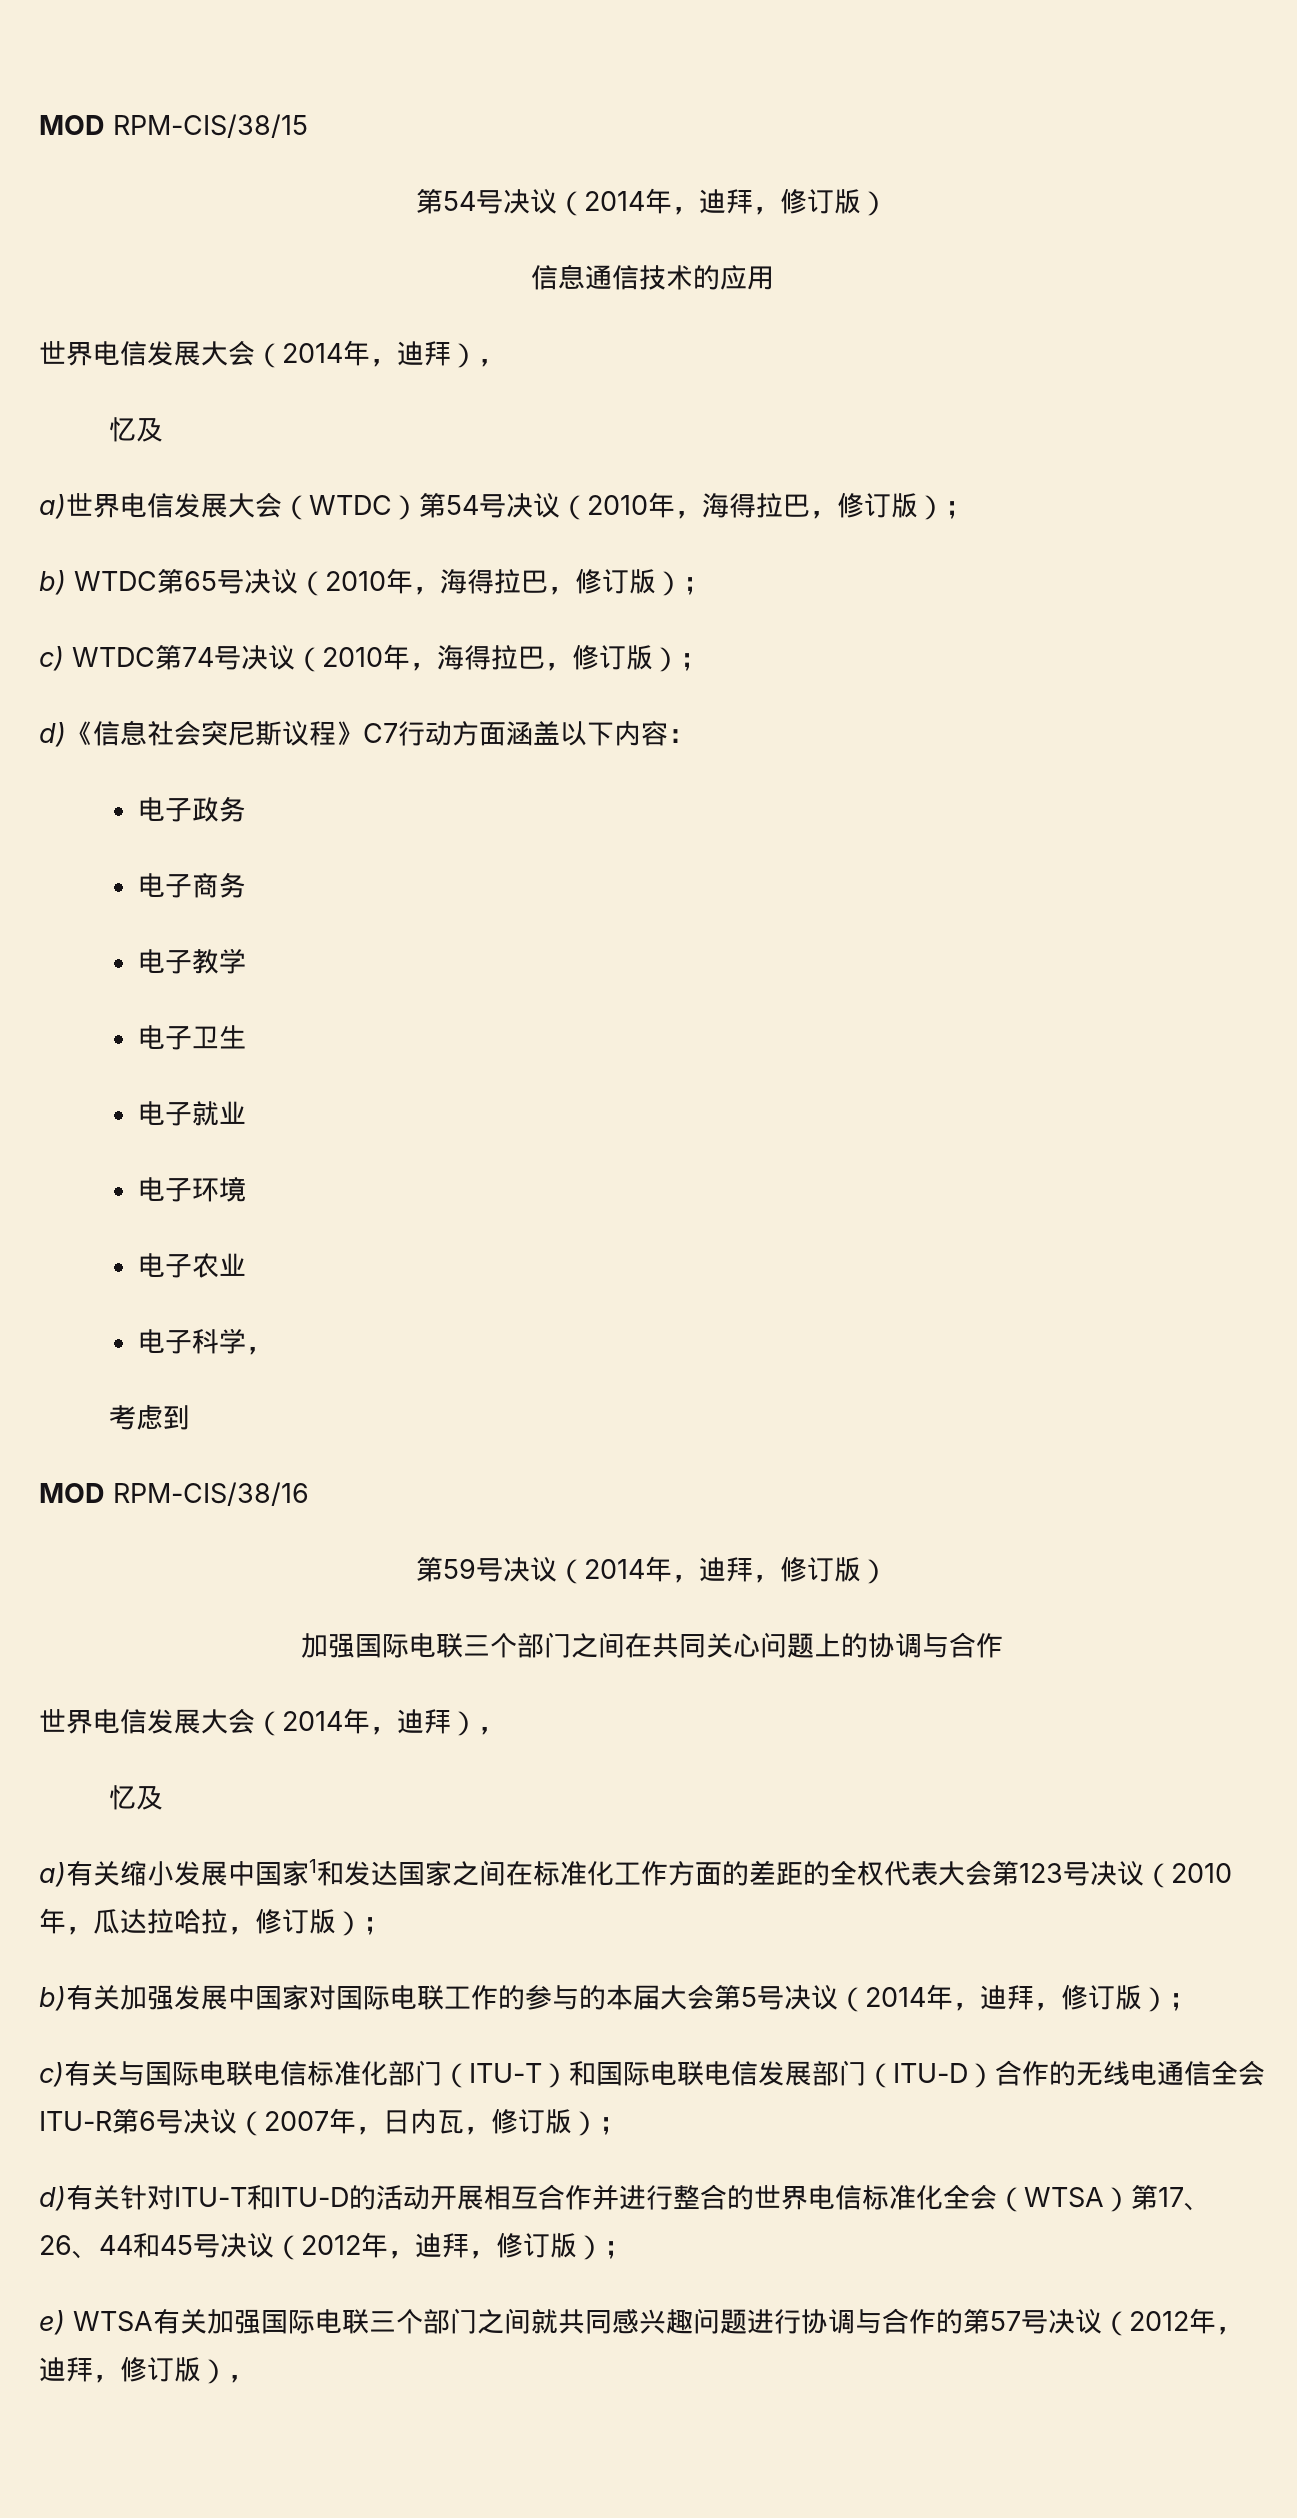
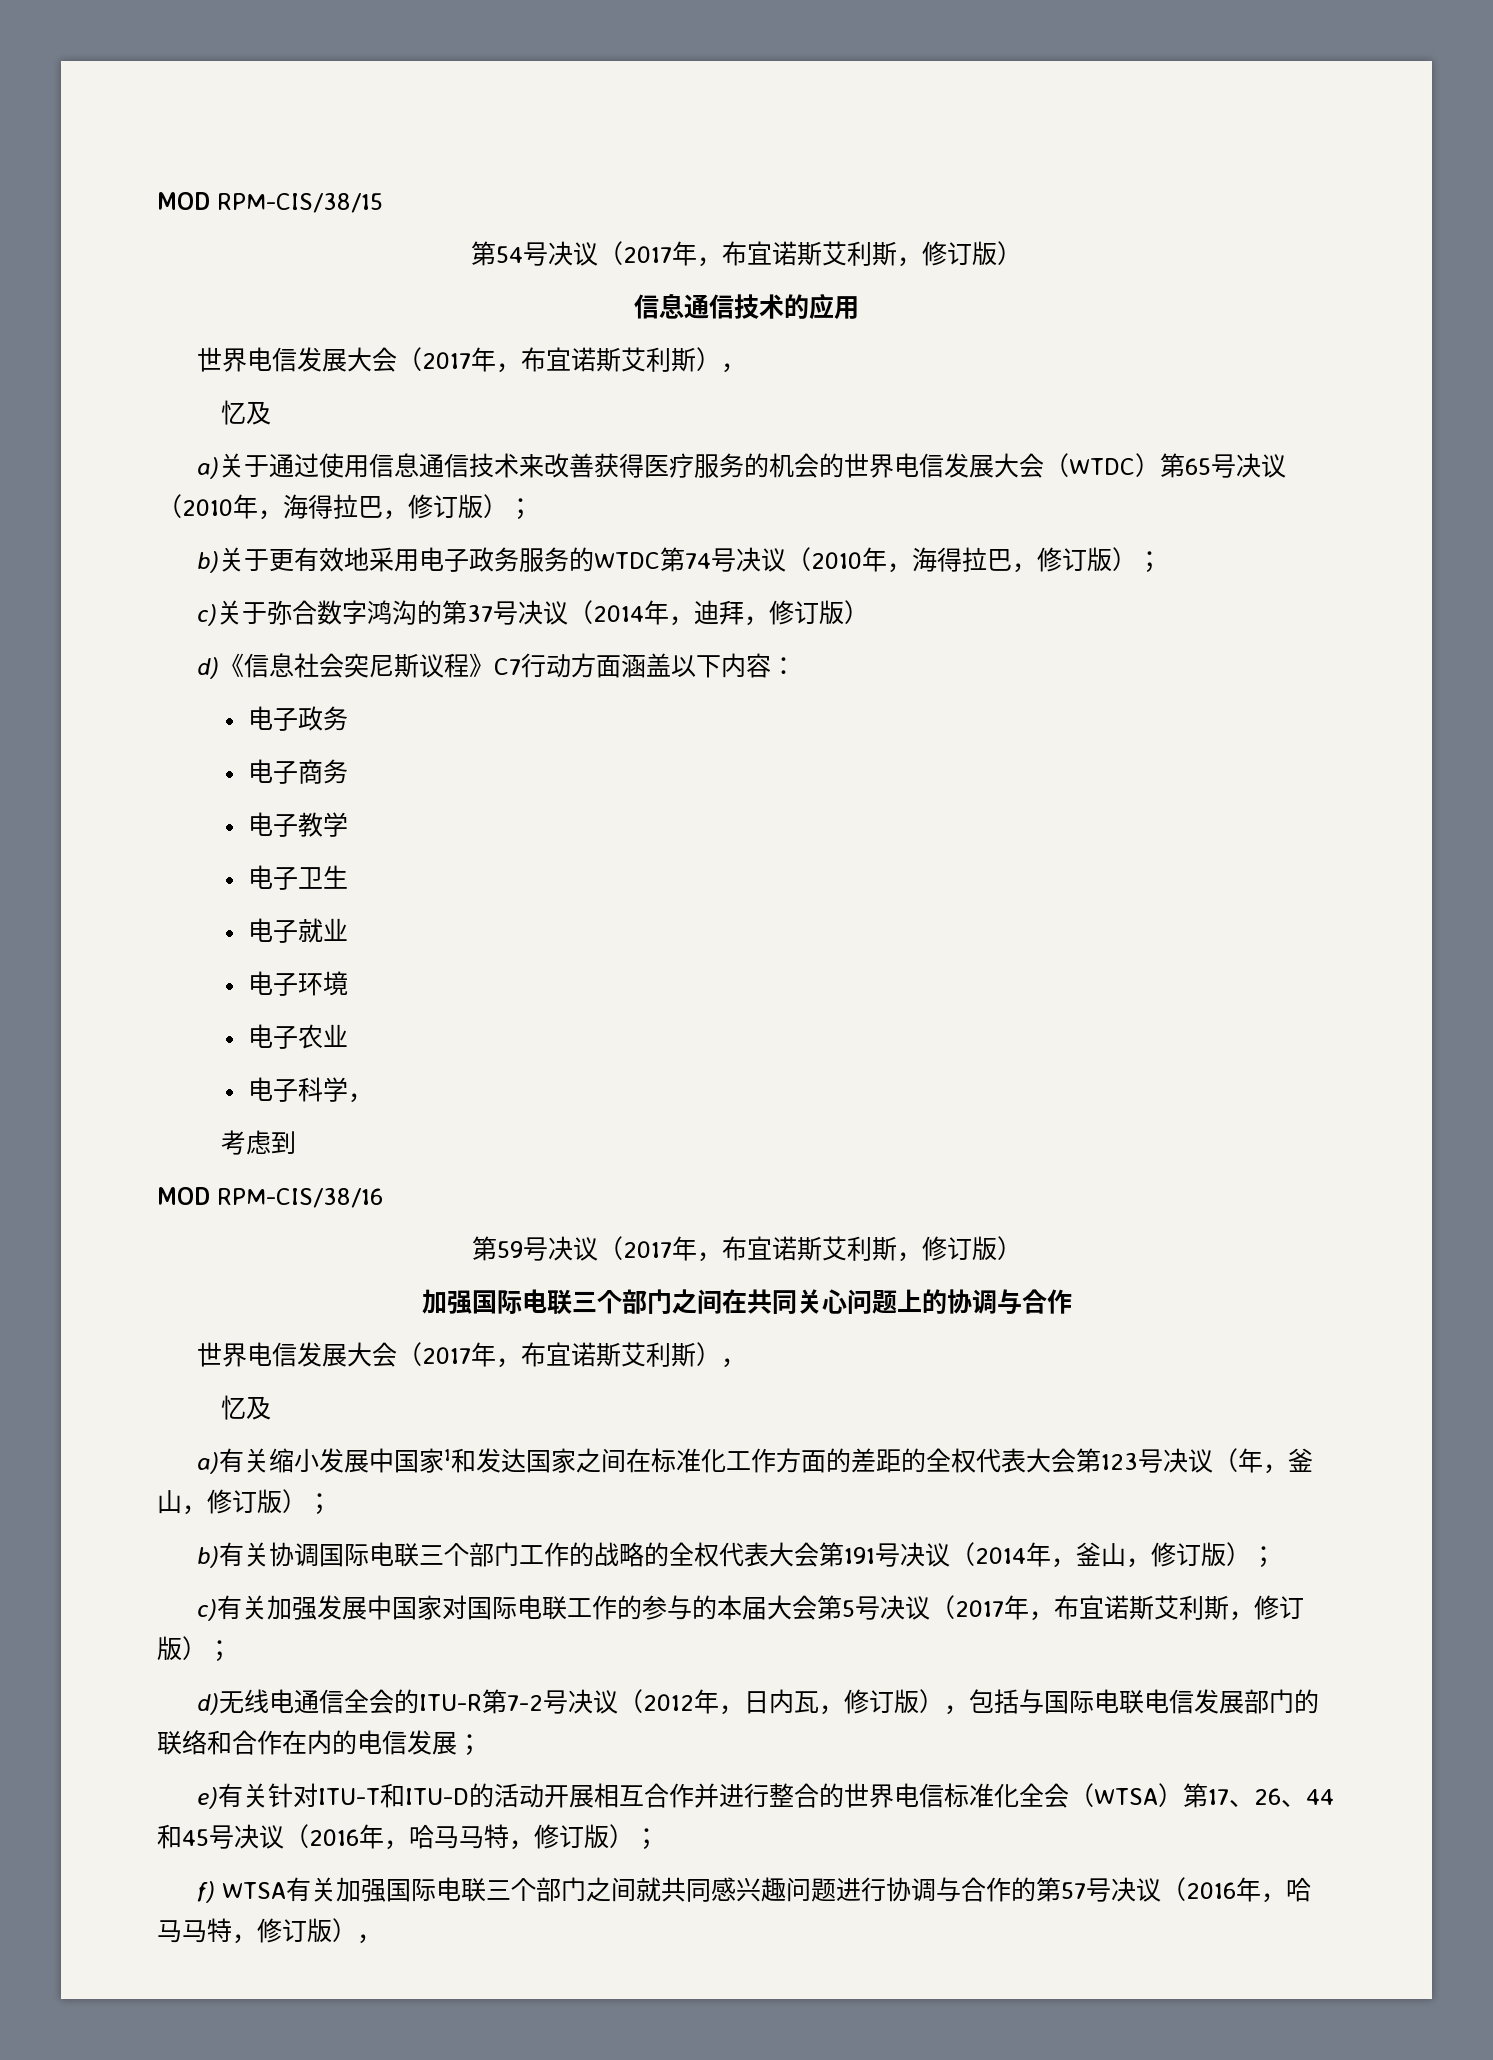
- 第54号决议（2014年，迪拜，修订版）
+ 第54号决议（2017年，布宜诺斯艾利斯，修订版）
  信息通信技术的应用
- 世界电信发展大会（2014年，迪拜），
+ 世界电信发展大会（2017年，布宜诺斯艾利斯），
  忆及
- a)世界电信发展大会（WTDC）第54号决议（2010年，海得拉巴，修订版）；
- b) WTDC第65号决议（2010年，海得拉巴，修订版）；
+ a)关于通过使用信息通信技术来改善获得医疗服务的机会的世界电信发展大会（WTDC）第65号决议（2010年，海得拉巴，修订版）；
- c) WTDC第74号决议（2010年，海得拉巴，修订版）；
+ b)关于更有效地采用电子政务服务的WTDC第74号决议（2010年，海得拉巴，修订版）；
+ c)关于弥合数字鸿沟的第37号决议（2014年，迪拜，修订版）
- 第59号决议（2014年，迪拜，修订版）
+ 第59号决议（2017年，布宜诺斯艾利斯，修订版）
  加强国际电联三个部门之间在共同关心问题上的协调与合作
- 世界电信发展大会（2014年，迪拜），
+ 世界电信发展大会（2017年，布宜诺斯艾利斯），
- a)有关缩小发展中国家1和发达国家之间在标准化工作方面的差距的全权代表大会第123号决议（2010年，瓜达拉哈拉，修订版）；
+ a)有关缩小发展中国家1和发达国家之间在标准化工作方面的差距的全权代表大会第123号决议（年，釜山，修订版）；
- b)有关加强发展中国家对国际电联工作的参与的本届大会第5号决议（2014年，迪拜，修订版）；
- c)有关与国际电联电信标准化部门（ITU-T）和国际电联电信发展部门（ITU-D）合作的无线电通信全会ITU-R第6号决议（2007年，日内瓦，修订版）；
- d)有关针对ITU-T和ITU-D的活动开展相互合作并进行整合的世界电信标准化全会（WTSA）第17、26、44和45号决议（2012年，迪拜，修订版）；
- e) WTSA有关加强国际电联三个部门之间就共同感兴趣问题进行协调与合作的第57号决议（2012年，迪拜，修订版），
+ b)有关协调国际电联三个部门工作的战略的全权代表大会第191号决议（2014年，釜山，修订版）；
+ c)有关加强发展中国家对国际电联工作的参与的本届大会第5号决议（2017年，布宜诺斯艾利斯，修订版）；
+ d)无线电通信全会的ITU-R第7-2号决议（2012年，日内瓦，修订版），包括与国际电联电信发展部门的联络和合作在内的电信发展；
+ e)有关针对ITU-T和ITU-D的活动开展相互合作并进行整合的世界电信标准化全会（WTSA）第17、26、44和45号决议（2016年，哈马马特，修订版）；
+ f) WTSA有关加强国际电联三个部门之间就共同感兴趣问题进行协调与合作的第57号决议（2016年，哈马马特，修订版），

